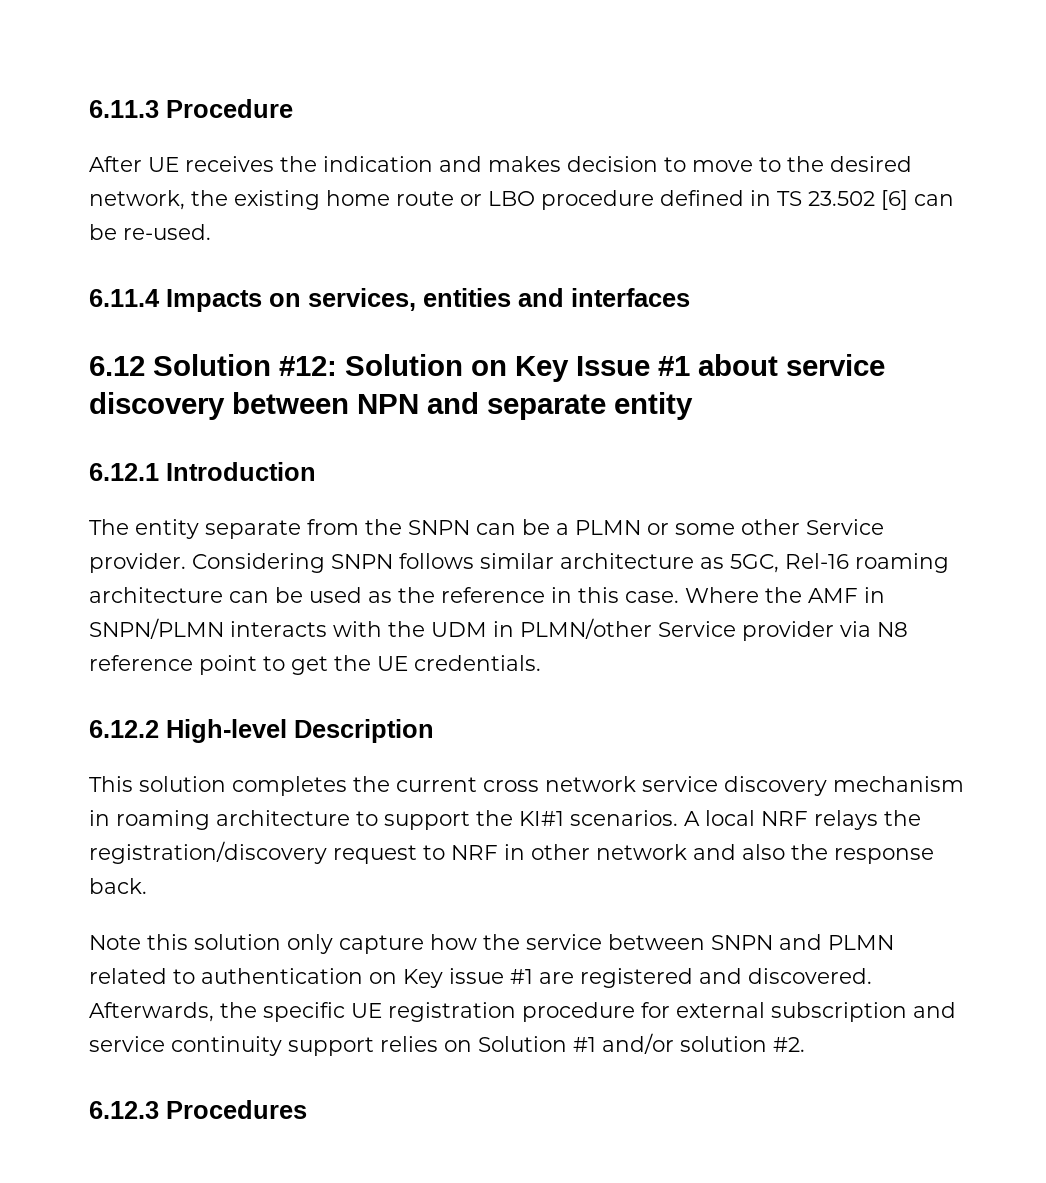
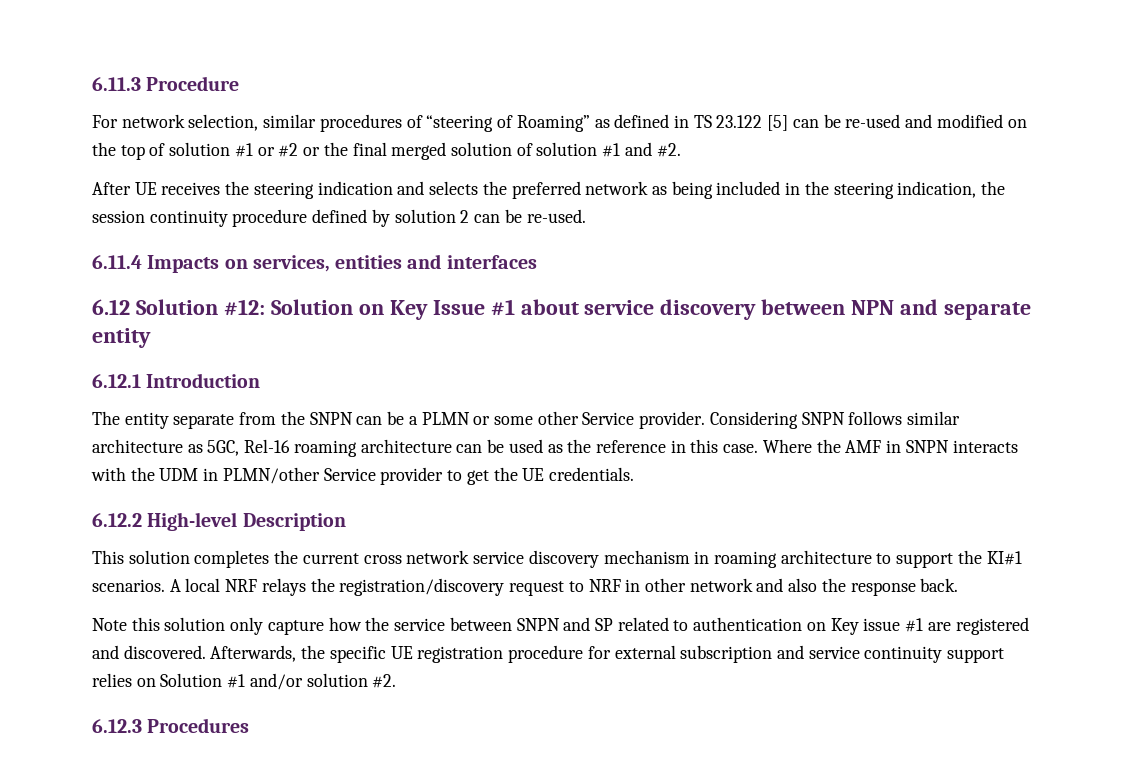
+ For network selection, similar procedures of “steering of Roaming” as defined in TS 23.122 [5] can be re-used and modified on the top of solution #1 or #2 or the final merged solution of solution #1 and #2.
- After UE receives the indication and makes decision to move to the desired network, the existing home route or LBO procedure defined in TS 23.502 [6] can be re-used.
+ After UE receives the steering indication and selects the preferred network as being included in the steering indication, the session continuity procedure defined by solution 2 can be re-used.
- Where the AMF in SNPN/PLMN interacts with the UDM in PLMN/other Service provider via N8 reference point to get the UE credentials.
+ Where the AMF in SNPN interacts with the UDM in PLMN/other Service provider to get the UE credentials.
- Note this solution only capture how the service between SNPN and PLMN related to authentication on Key issue #1 are registered and discovered.
+ Note this solution only capture how the service between SNPN and SP related to authentication on Key issue #1 are registered and discovered.

